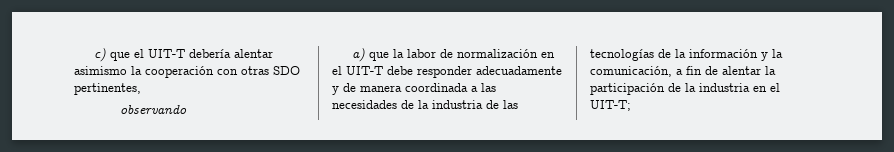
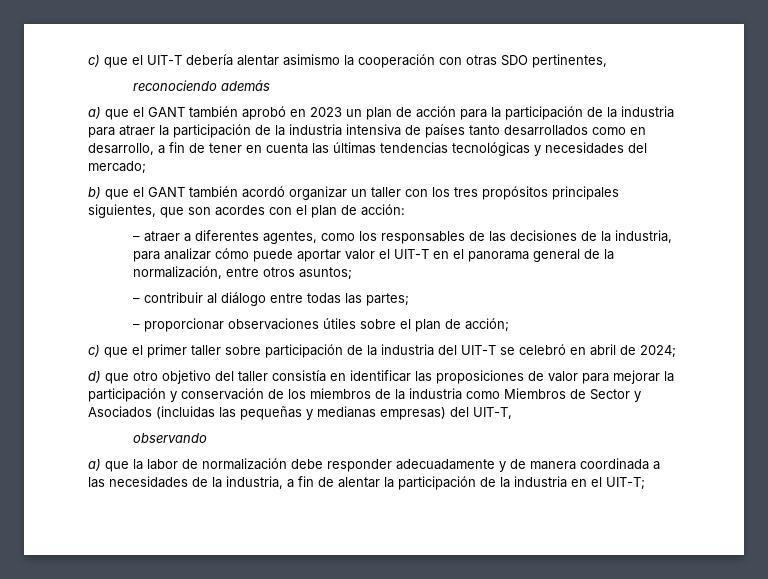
+ reconociendo además
+ a) que el GANT también aprobó en 2023 un plan de acción para la participación de la industria para atraer la participación de la industria intensiva de países tanto desarrollados como en desarrollo, a fin de tener en cuenta las últimas tendencias tecnológicas y necesidades del mercado;
+ b) que el GANT también acordó organizar un taller con los tres propósitos principales siguientes, que son acordes con el plan de acción:
+ – atraer a diferentes agentes, como los responsables de las decisiones de la industria, para analizar cómo puede aportar valor el UIT-T en el panorama general de la normalización, entre otros asuntos;
+ – contribuir al diálogo entre todas las partes;
+ – proporcionar observaciones útiles sobre el plan de acción;
+ c) que el primer taller sobre participación de la industria del UIT-T se celebró en abril de 2024;
+ d) que otro objetivo del taller consistía en identificar las proposiciones de valor para mejorar la participación y conservación de los miembros de la industria como Miembros de Sector y Asociados (incluidas las pequeñas y medianas empresas) del UIT-T,
- a) que la labor de normalización en el UIT-T debe responder adecuadamente y de manera coordinada a las necesidades de la industria de las tecnologías de la información y la comunicación, a fin de alentar la participación de la industria en el UIT-T;
+ a) que la labor de normalización debe responder adecuadamente y de manera coordinada a las necesidades de la industria, a fin de alentar la participación de la industria en el UIT-T;

